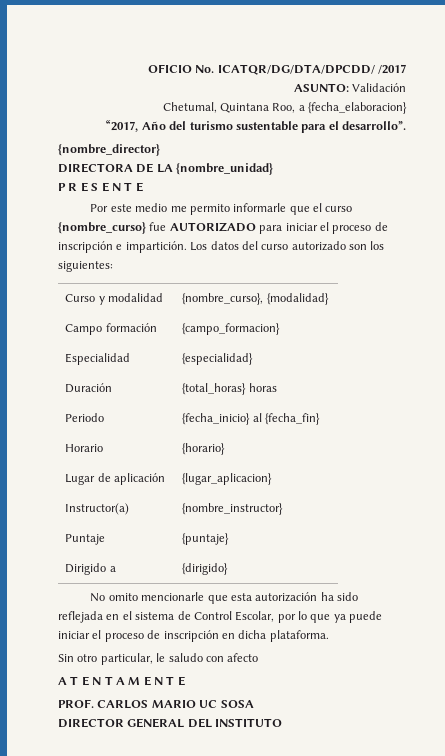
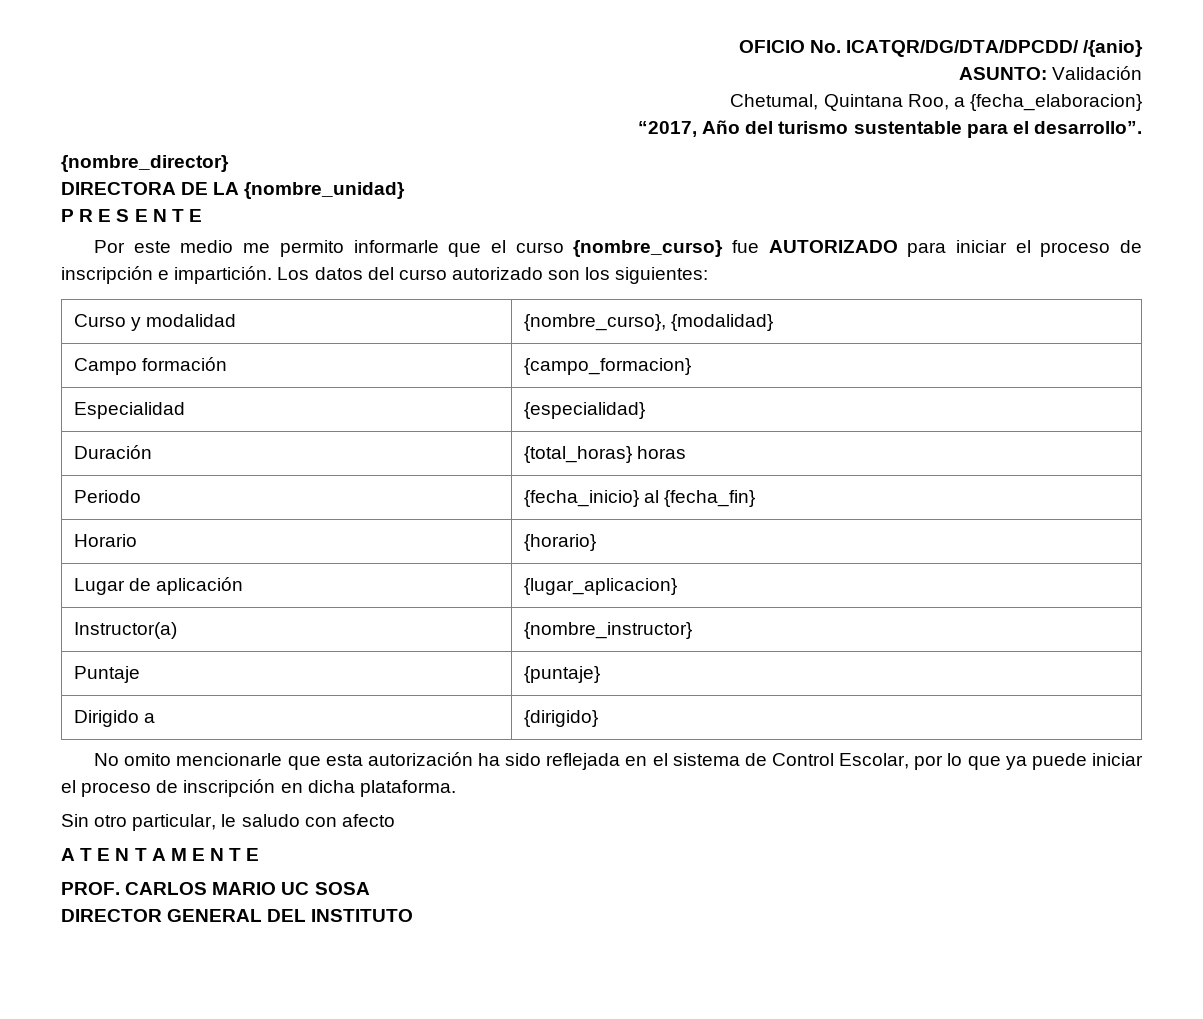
- OFICIO No. ICATQR/DG/DTA/DPCDD/ /2017
+ OFICIO No. ICATQR/DG/DTA/DPCDD/ /{anio}

